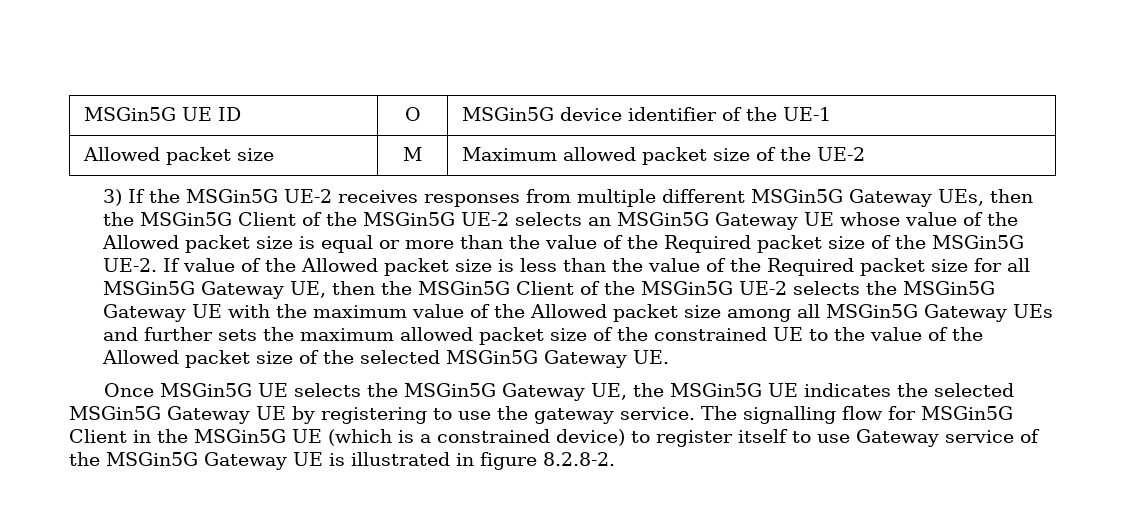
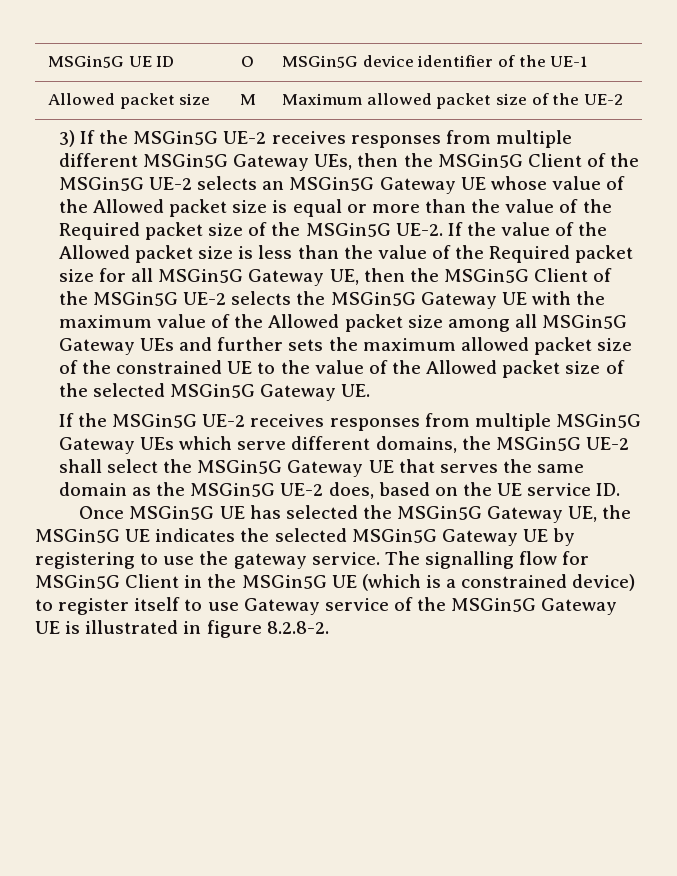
- If value of the Allowed packet size is less than the value of the Required packet size for all MSGin5G Gateway UE, then the MSGin5G Client of the MSGin5G UE-2 selects the MSGin5G Gateway UE with the maximum value of the Allowed packet size among all MSGin5G Gateway UEs and further sets the maximum allowed packet size of the constrained UE to the value of the Allowed packet size of the selected MSGin5G Gateway UE.
+ If the value of the Allowed packet size is less than the value of the Required packet size for all MSGin5G Gateway UE, then the MSGin5G Client of the MSGin5G UE-2 selects the MSGin5G Gateway UE with the maximum value of the Allowed packet size among all MSGin5G Gateway UEs and further sets the maximum allowed packet size of the constrained UE to the value of the Allowed packet size of the selected MSGin5G Gateway UE.
+ If the MSGin5G UE-2 receives responses from multiple MSGin5G Gateway UEs which serve different domains, the MSGin5G UE-2 shall select the MSGin5G Gateway UE that serves the same domain as the MSGin5G UE-2 does, based on the UE service ID.
- Once MSGin5G UE selects the MSGin5G Gateway UE, the MSGin5G UE indicates the selected MSGin5G Gateway UE by registering to use the gateway service.
+ Once MSGin5G UE has selected the MSGin5G Gateway UE, the MSGin5G UE indicates the selected MSGin5G Gateway UE by registering to use the gateway service.

